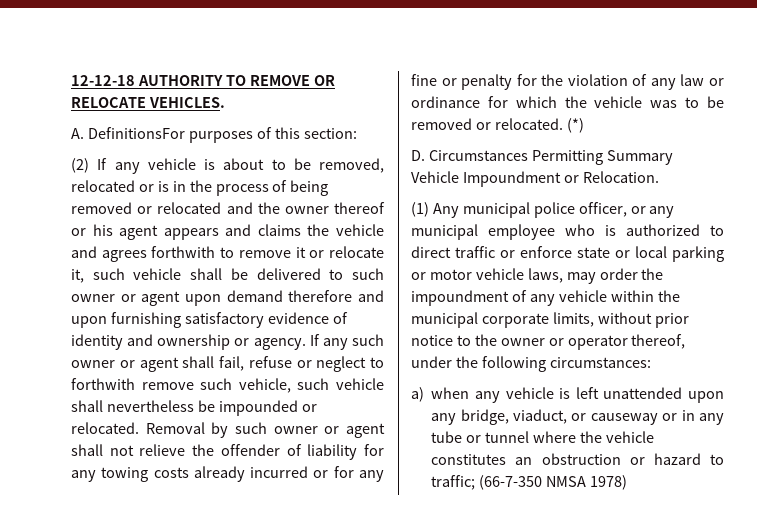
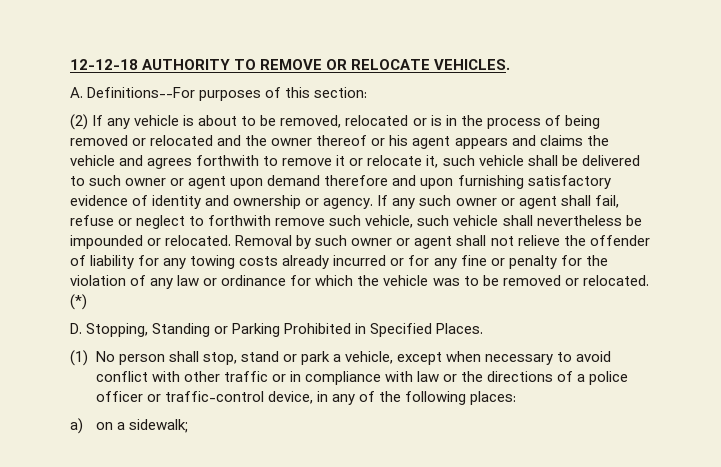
- A. DefinitionsFor purposes of this section:
+ A. Definitions--For purposes of this section:
- D. Circumstances Permitting Summary Vehicle Impoundment or Relocation.
- (1) Any municipal police officer, or any municipal employee who is authorized to direct traffic or enforce state or local parking or motor vehicle laws, may order the impoundment of any vehicle within the municipal corporate limits, without prior notice to the owner or operator thereof, under the following circumstances:
+ D. Stopping, Standing or Parking Prohibited in Specified Places.
+ (1) No person shall stop, stand or park a vehicle, except when necessary to avoid conflict with other traffic or in compliance with law or the directions of a police officer or traffic-control device, in any of the following places:
- a) when any vehicle is left unattended upon any bridge, viaduct, or causeway or in any tube or tunnel where the vehicle constitutes an obstruction or hazard to traffic; (66-7-350 NMSA 1978)
+ a) on a sidewalk;

